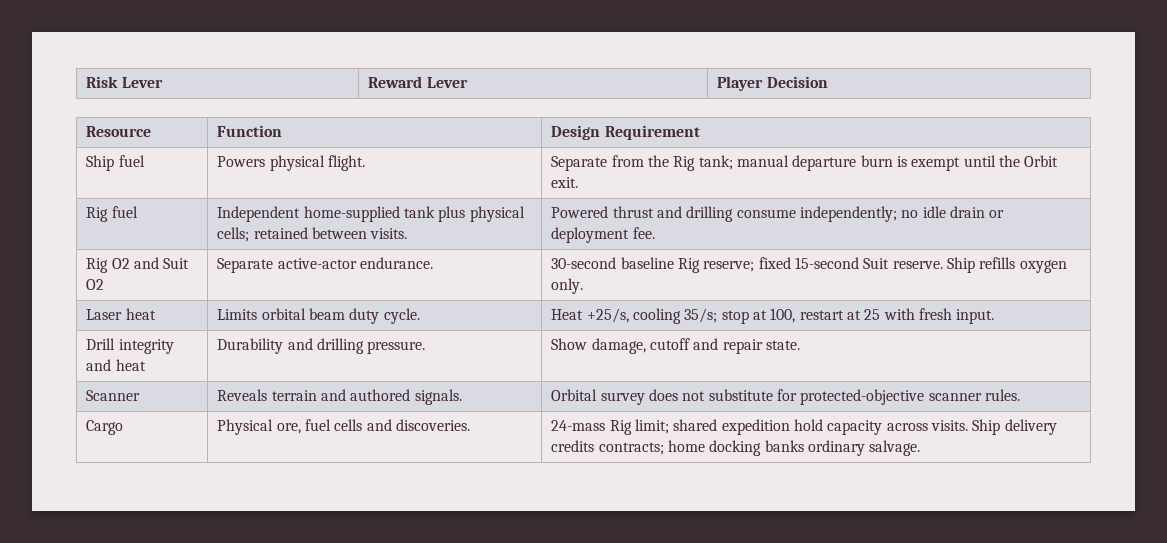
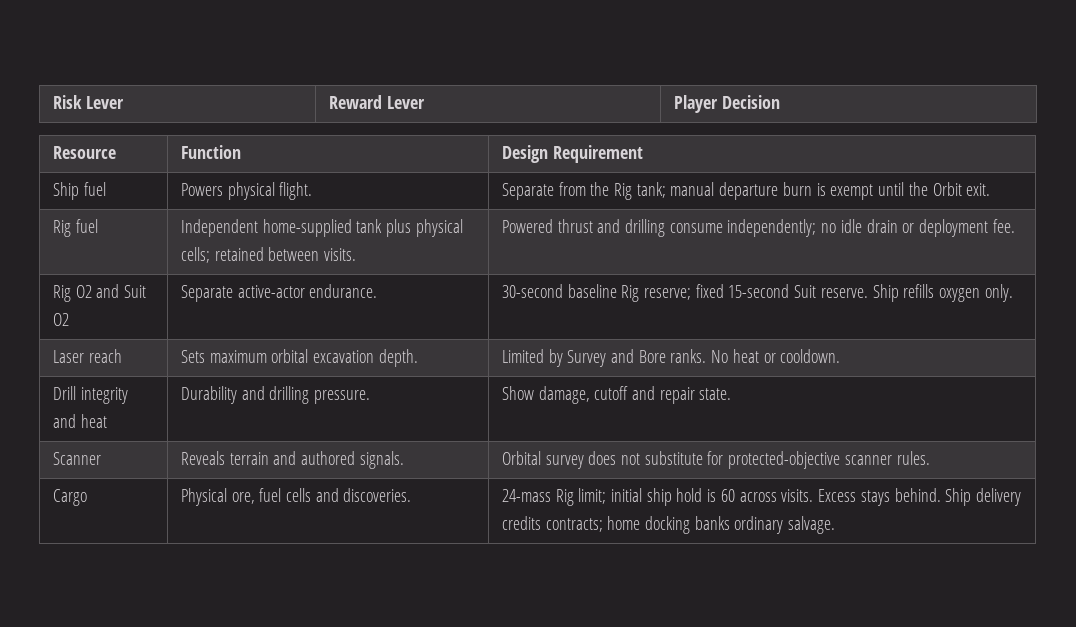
- Laser heat | Limits orbital beam duty cycle. | Heat +25/s, cooling 35/s; stop at 100, restart at 25 with fresh input.
+ Laser reach | Sets maximum orbital excavation depth. | Limited by Survey and Bore ranks. No heat or cooldown.
- Cargo | Physical ore, fuel cells and discoveries. | 24-mass Rig limit; shared expedition hold capacity across visits. Ship delivery credits contracts; home docking banks ordinary salvage.
+ Cargo | Physical ore, fuel cells and discoveries. | 24-mass Rig limit; initial ship hold is 60 across visits. Excess stays behind. Ship delivery credits contracts; home docking banks ordinary salvage.

